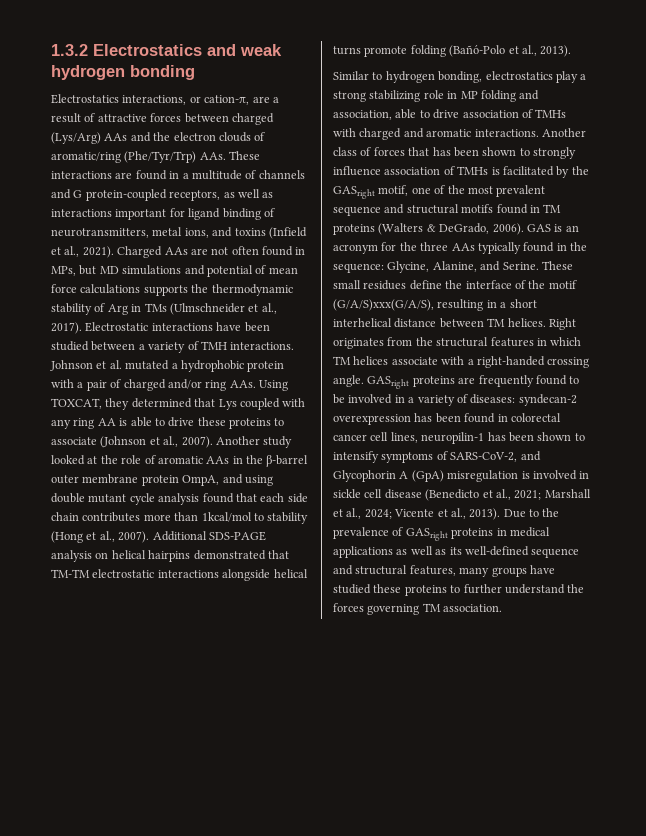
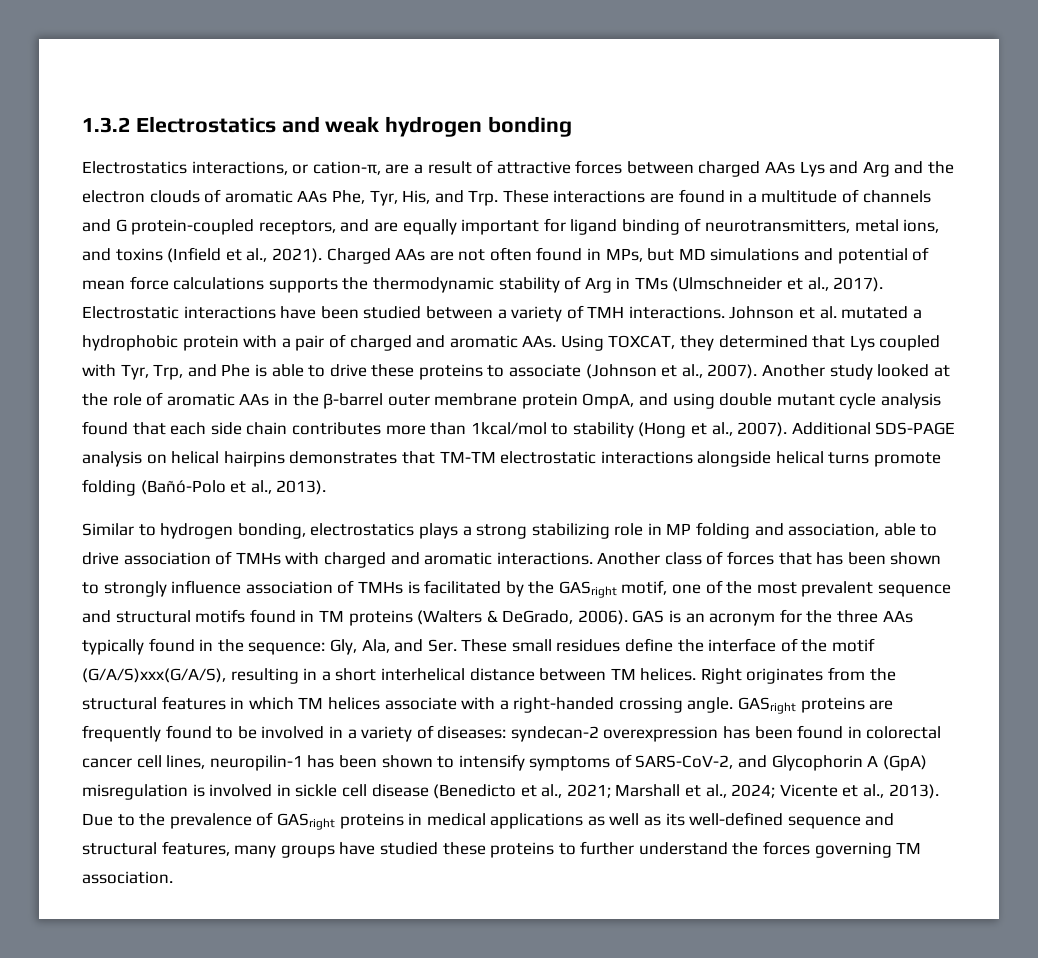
- Electrostatics interactions, or cation-π, are a result of attractive forces between charged (Lys/Arg) AAs and the electron clouds of aromatic/ring (Phe/Tyr/Trp) AAs. These interactions are found in a multitude of channels and G protein-coupled receptors, as well as interactions important for ligand binding of neurotransmitters, metal ions, and toxins (Infield et al., 2021).
+ Electrostatics interactions, or cation-π, are a result of attractive forces between charged AAs Lys and Arg and the electron clouds of aromatic AAs Phe, Tyr, His, and Trp. These interactions are found in a multitude of channels and G protein-coupled receptors, and are equally important for ligand binding of neurotransmitters, metal ions, and toxins (Infield et al., 2021).
- Johnson et al. mutated a hydrophobic protein with a pair of charged and/or ring AAs. Using TOXCAT, they determined that Lys coupled with any ring AA is able to drive these proteins to associate (Johnson et al., 2007).
+ Johnson et al. mutated a hydrophobic protein with a pair of charged and aromatic AAs. Using TOXCAT, they determined that Lys coupled with Tyr, Trp, and Phe is able to drive these proteins to associate (Johnson et al., 2007).
- Additional SDS-PAGE analysis on helical hairpins demonstrated that TM-TM electrostatic interactions alongside helical turns promote folding (Bañó-Polo et al., 2013).
+ Additional SDS-PAGE analysis on helical hairpins demonstrates that TM-TM electrostatic interactions alongside helical turns promote folding (Bañó-Polo et al., 2013).
- Similar to hydrogen bonding, electrostatics play a strong stabilizing role in MP folding and association, able to drive association of TMHs with charged and aromatic interactions.
+ Similar to hydrogen bonding, electrostatics plays a strong stabilizing role in MP folding and association, able to drive association of TMHs with charged and aromatic interactions.
- GAS is an acronym for the three AAs typically found in the sequence: Glycine, Alanine, and Serine. These small residues define the interface of the motif (G/A/S)xxx(G/A/S), resulting in a short interhelical distance between TM helices.
+ GAS is an acronym for the three AAs typically found in the sequence: Gly, Ala, and Ser. These small residues define the interface of the motif (G/A/S)xxx(G/A/S), resulting in a short interhelical distance between TM helices.

